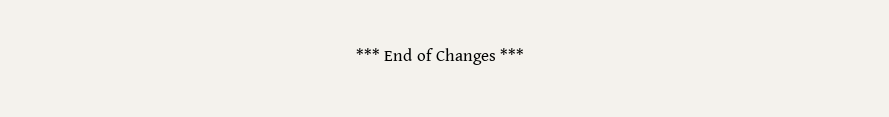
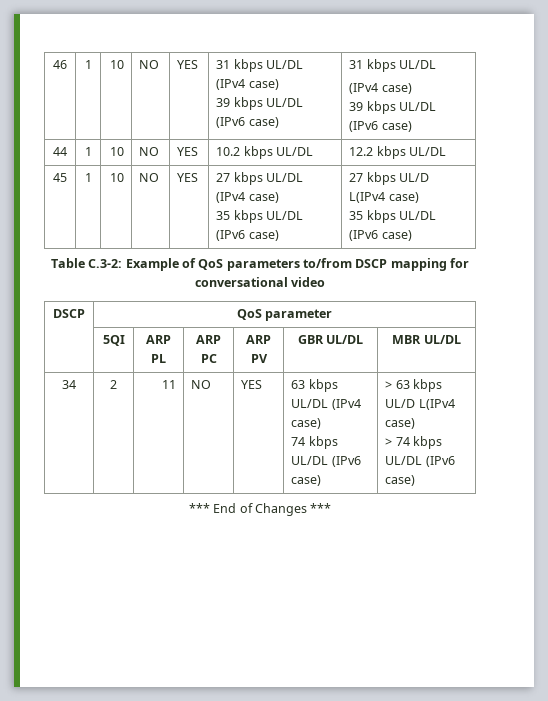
+ 46 | 1 | 10 | NO | YES | 31 kbps UL/DL (IPv4 case)
+ 39 kbps UL/DL (IPv6 case) | 31 kbps UL/DL
+ (IPv4 case)
+ 39 kbps UL/DL (IPv6 case)
+ 44 | 1 | 10 | NO | YES | 10.2 kbps UL/DL | 12.2 kbps UL/DL
+ 45 | 1 | 10 | NO | YES | 27 kbps UL/DL (IPv4 case)
+ 35 kbps UL/DL (IPv6 case) | 27 kbps UL/D L(IPv4 case)
+ 35 kbps UL/DL (IPv6 case)
+ Table C.3-2: Example of QoS parameters to/from DSCP mapping for conversational video
+ DSCP | QoS parameter
+ | 5QI | ARP PL | ARP PC | ARP PV | GBR UL/DL | MBR UL/DL
+ 34 | 2 | 11 | NO | YES | 63 kbps UL/DL (IPv4 case)
+ 74 kbps UL/DL (IPv6 case) | > 63 kbps UL/D L(IPv4 case)
+ > 74 kbps UL/DL (IPv6 case)

